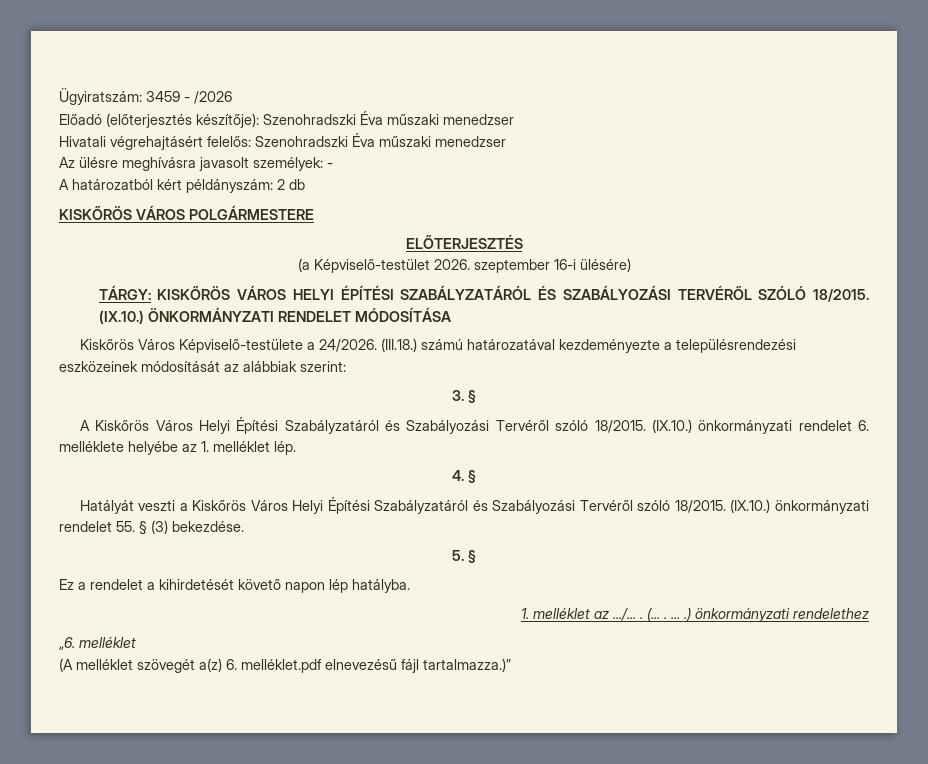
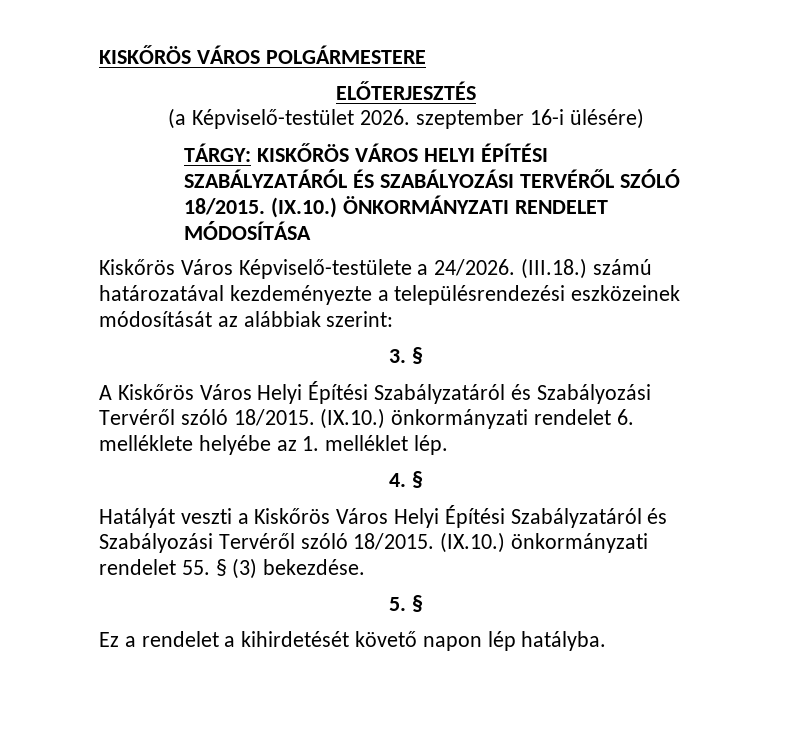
- Ügyiratszám: 3459 - /2026
- Előadó (előterjesztés készítője): Szenohradszki Éva műszaki menedzser
- Hivatali végrehajtásért felelős: Szenohradszki Éva műszaki menedzser
- Az ülésre meghívásra javasolt személyek: -
- A határozatból kért példányszám: 2 db
- 1. melléklet az .../... . (... . ... .) önkormányzati rendelethez
- „6. melléklet
- (A melléklet szövegét a(z) 6. melléklet.pdf elnevezésű fájl tartalmazza.)”

